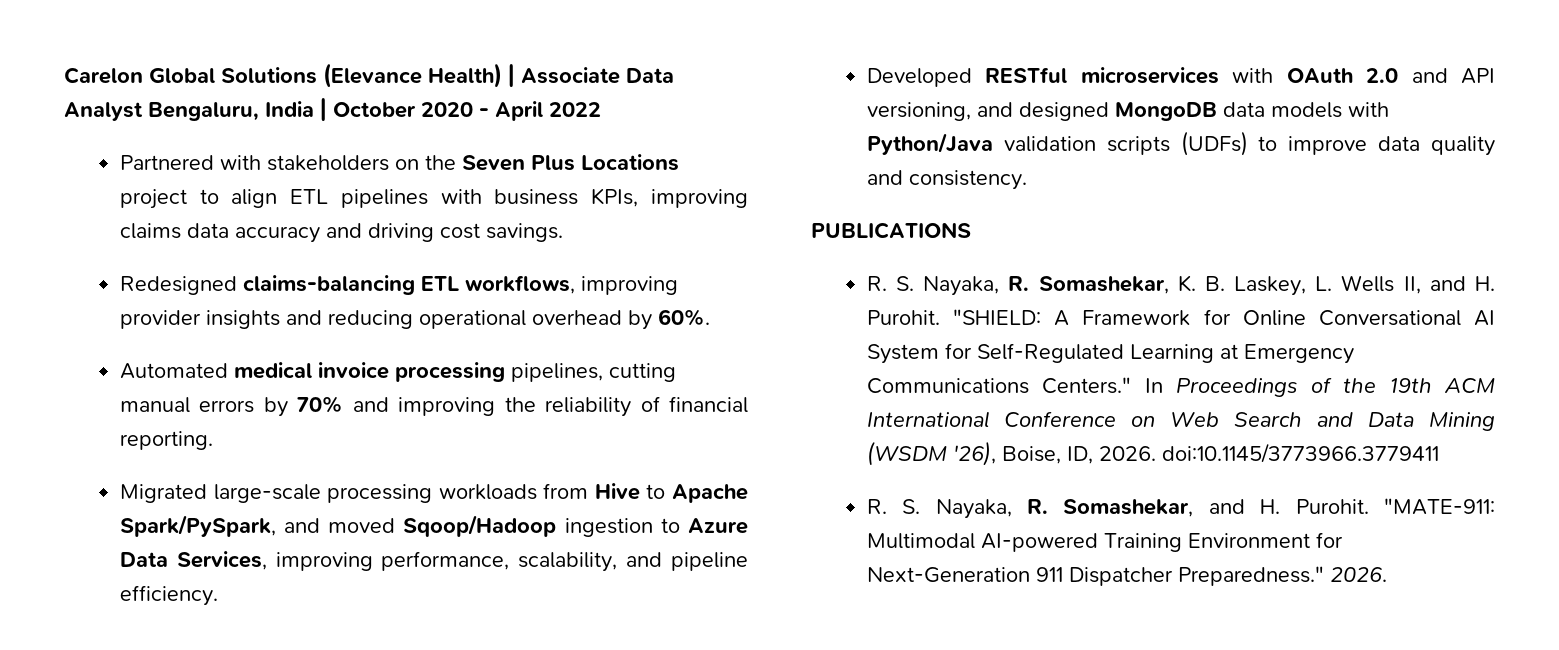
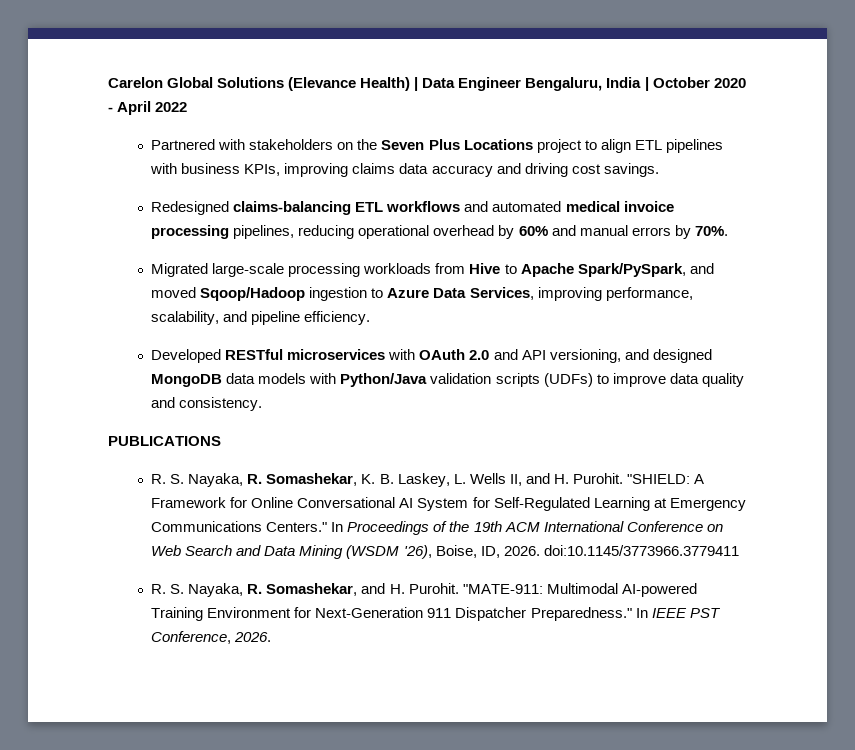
- Carelon Global Solutions (Elevance Health) | Associate Data Analyst Bengaluru, India | October 2020 - April 2022
+ Carelon Global Solutions (Elevance Health) | Data Engineer Bengaluru, India | October 2020 - April 2022
- Redesigned claims-balancing ETL workflows, improving provider insights and reducing operational overhead by 60%.
- Automated medical invoice processing pipelines, cutting manual errors by 70% and improving the reliability of financial reporting.
+ Redesigned claims-balancing ETL workflows and automated medical invoice processing pipelines, reducing operational overhead by 60% and manual errors by 70%.
- "MATE-911: Multimodal AI-powered Training Environment for Next-Generation 911 Dispatcher Preparedness." 2026.
+ "MATE-911: Multimodal AI-powered Training Environment for Next-Generation 911 Dispatcher Preparedness." In IEEE PST Conference, 2026.

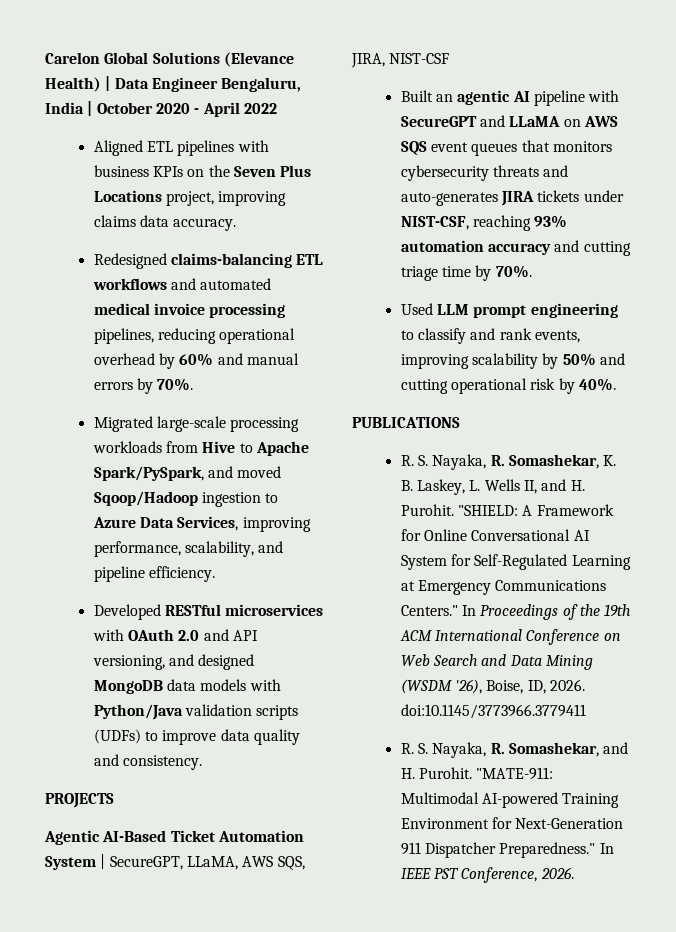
- Partnered with stakeholders on the Seven Plus Locations project to align ETL pipelines with business KPIs, improving claims data accuracy and driving cost savings.
+ Aligned ETL pipelines with business KPIs on the Seven Plus Locations project, improving claims data accuracy.
+ PROJECTS
+ Agentic AI-Based Ticket Automation System | SecureGPT, LLaMA, AWS SQS, JIRA, NIST-CSF
+ Built an agentic AI pipeline with SecureGPT and LLaMA on AWS SQS event queues that monitors cybersecurity threats and auto-generates JIRA tickets under NIST-CSF, reaching 93% automation accuracy and cutting triage time by 70%.
+ Used LLM prompt engineering to classify and rank events, improving scalability by 50% and cutting operational risk by 40%.

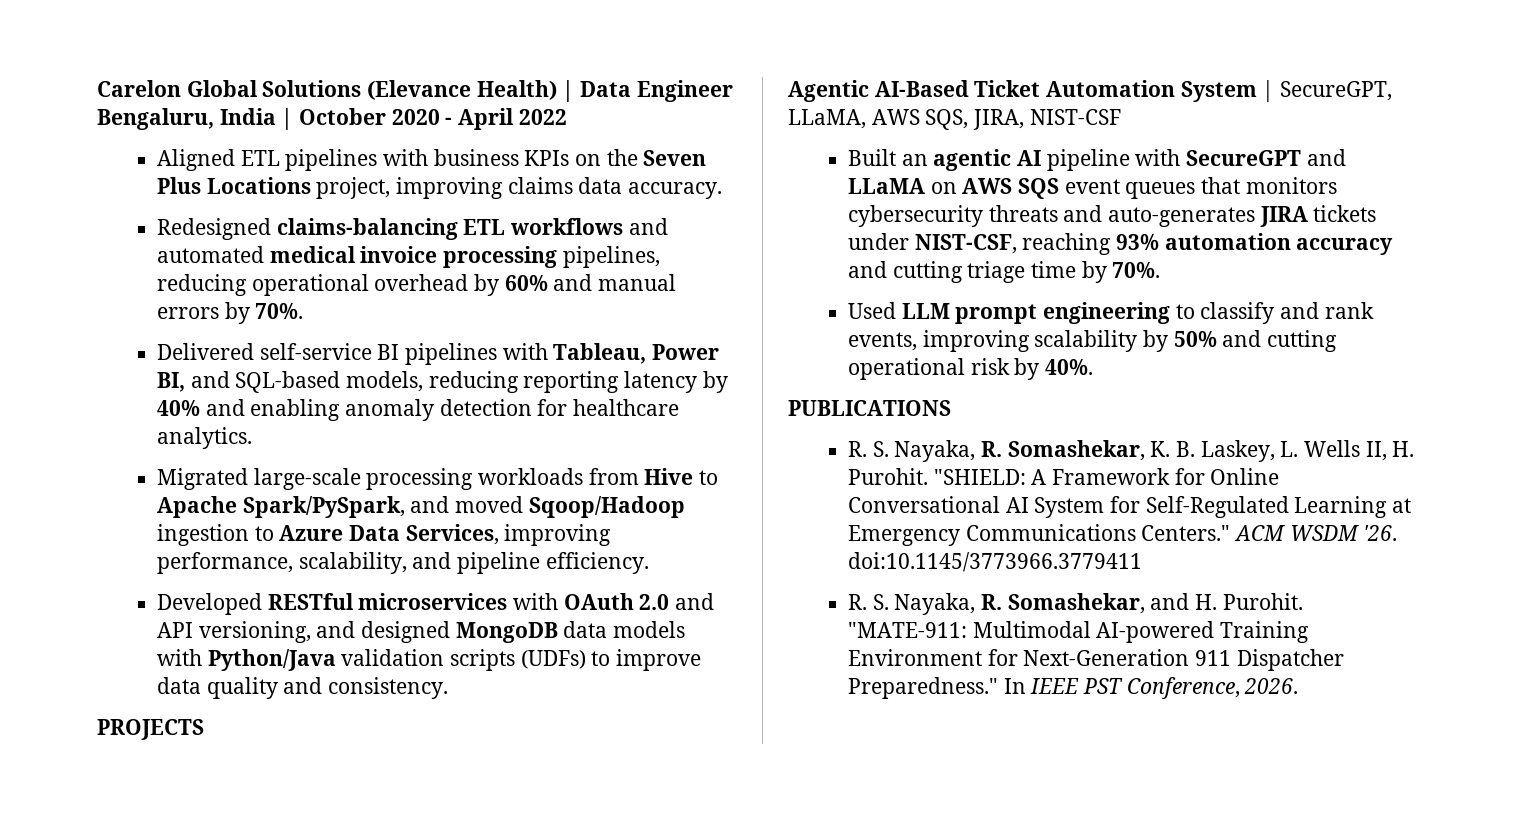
+ Delivered self-service BI pipelines with Tableau, Power BI, and SQL-based models, reducing reporting latency by 40% and enabling anomaly detection for healthcare analytics.
- R. S. Nayaka, R. Somashekar, K. B. Laskey, L. Wells II, and H. Purohit.
+ R. S. Nayaka, R. Somashekar, K. B. Laskey, L. Wells II, H. Purohit.
- In Proceedings of the 19th ACM International Conference on Web Search and Data Mining (WSDM '26), Boise, ID, 2026. doi:10.1145/3773966.3779411
+ ACM WSDM '26. doi:10.1145/3773966.3779411

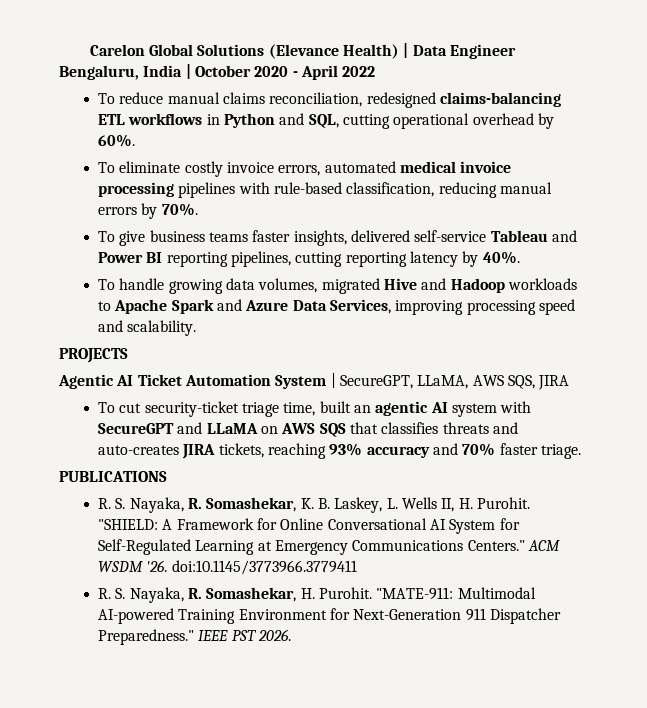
- Aligned ETL pipelines with business KPIs on the Seven Plus Locations project, improving claims data accuracy.
- Redesigned claims-balancing ETL workflows and automated medical invoice processing pipelines, reducing operational overhead by 60% and manual errors by 70%.
- Delivered self-service BI pipelines with Tableau, Power BI, and SQL-based models, reducing reporting latency by 40% and enabling anomaly detection for healthcare analytics.
- Migrated large-scale processing workloads from Hive to Apache Spark/PySpark, and moved Sqoop/Hadoop ingestion to Azure Data Services, improving performance, scalability, and pipeline efficiency.
- Developed RESTful microservices with OAuth 2.0 and API versioning, and designed MongoDB data models with Python/Java validation scripts (UDFs) to improve data quality and consistency.
+ To reduce manual claims reconciliation, redesigned claims-balancing ETL workflows in Python and SQL, cutting operational overhead by 60%.
+ To eliminate costly invoice errors, automated medical invoice processing pipelines with rule-based classification, reducing manual errors by 70%.
+ To give business teams faster insights, delivered self-service Tableau and Power BI reporting pipelines, cutting reporting latency by 40%.
+ To handle growing data volumes, migrated Hive and Hadoop workloads to Apache Spark and Azure Data Services, improving processing speed and scalability.
- Agentic AI-Based Ticket Automation System | SecureGPT, LLaMA, AWS SQS, JIRA, NIST-CSF
- Built an agentic AI pipeline with SecureGPT and LLaMA on AWS SQS event queues that monitors cybersecurity threats and auto-generates JIRA tickets under NIST-CSF, reaching 93% automation accuracy and cutting triage time by 70%.
- Used LLM prompt engineering to classify and rank events, improving scalability by 50% and cutting operational risk by 40%.
+ Agentic AI Ticket Automation System | SecureGPT, LLaMA, AWS SQS, JIRA
+ To cut security-ticket triage time, built an agentic AI system with SecureGPT and LLaMA on AWS SQS that classifies threats and auto-creates JIRA tickets, reaching 93% accuracy and 70% faster triage.
- R. S. Nayaka, R. Somashekar, and H. Purohit.
+ R. S. Nayaka, R. Somashekar, H. Purohit.
- In IEEE PST Conference, 2026.
+ IEEE PST 2026.

